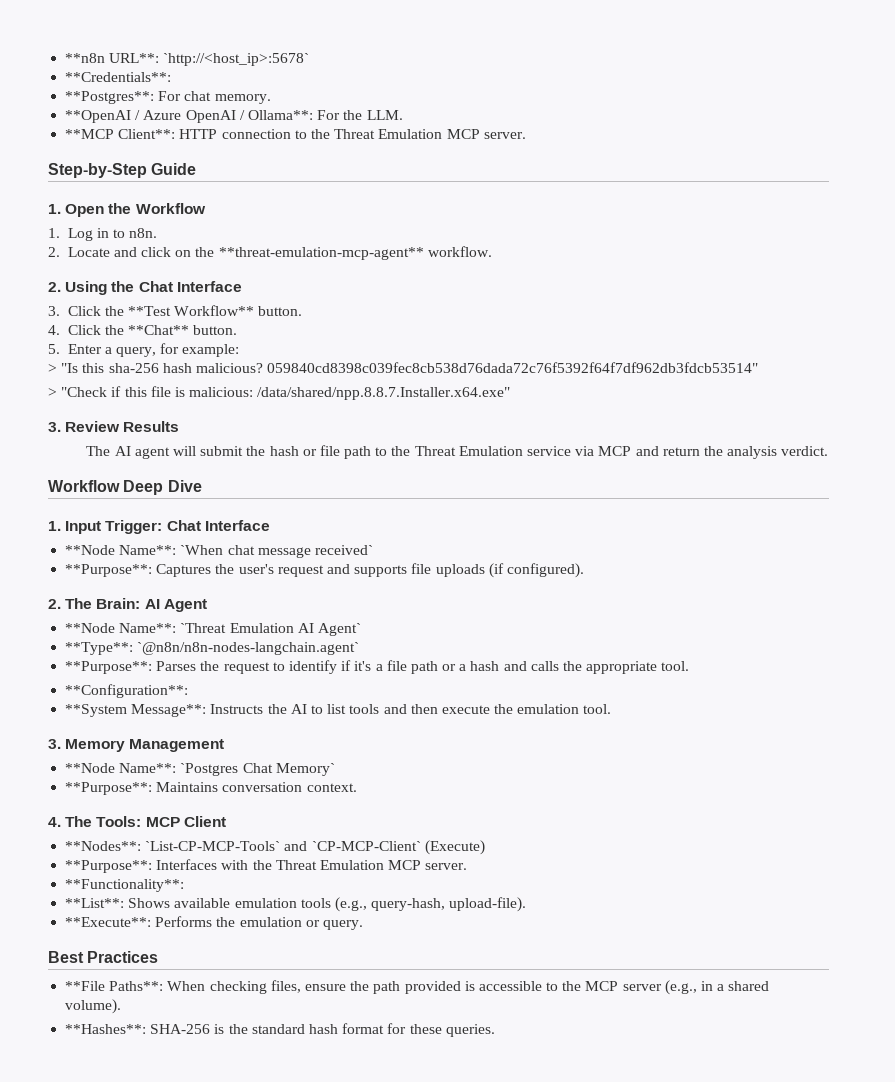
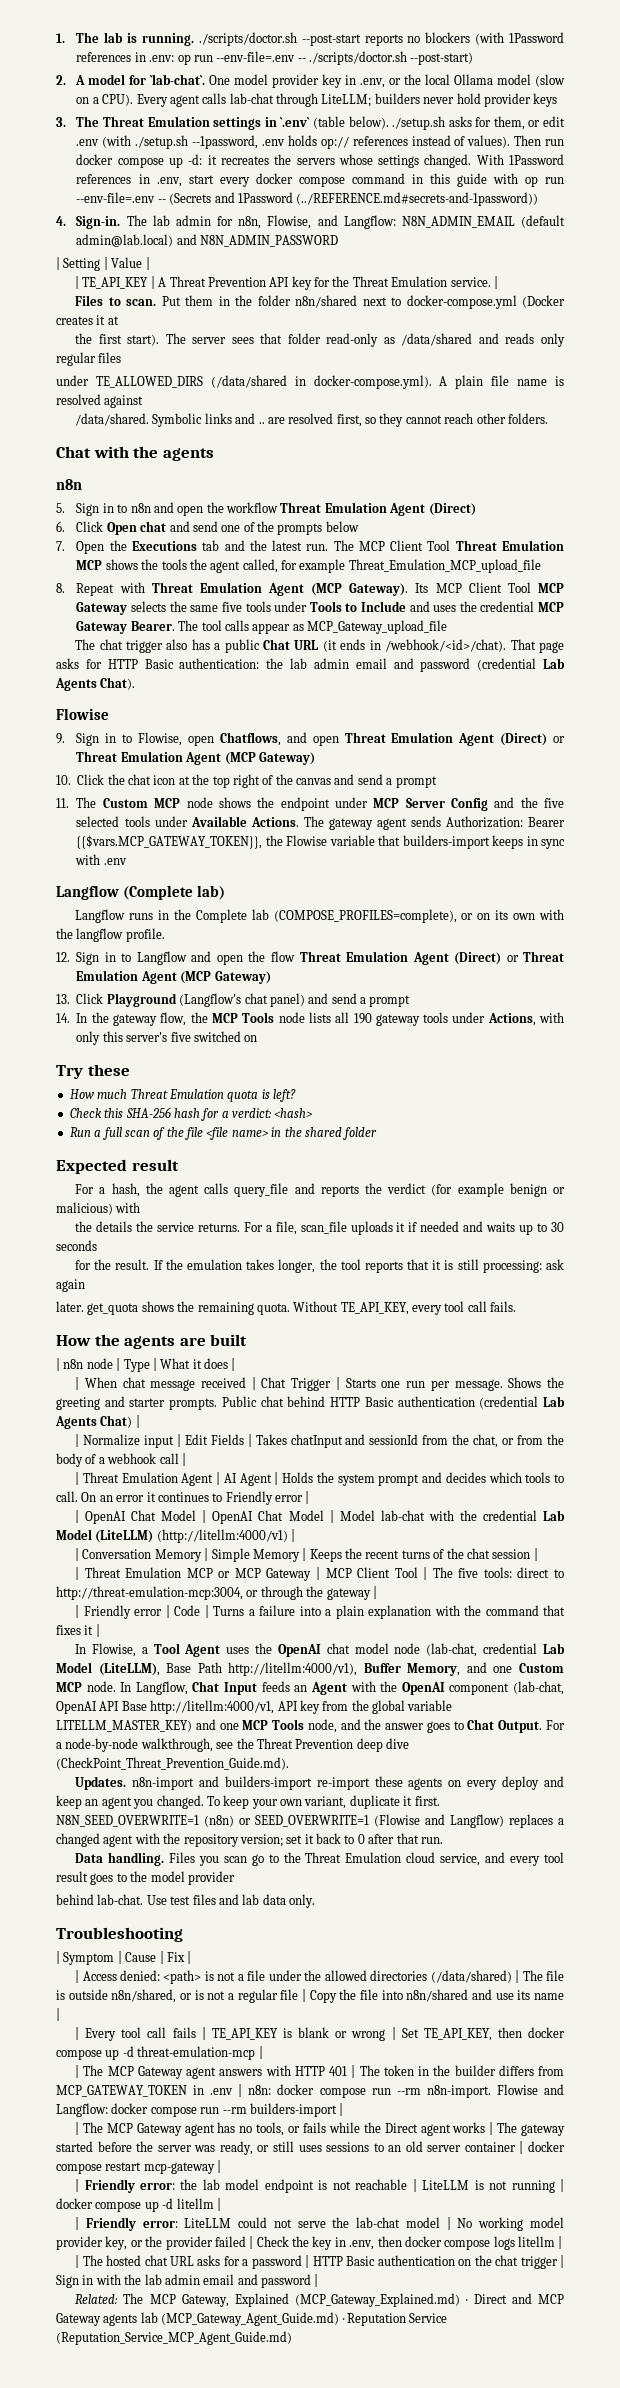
- **n8n URL**: `http://<host_ip>:5678`
- **Credentials**:
- **Postgres**: For chat memory.
- **OpenAI / Azure OpenAI / Ollama**: For the LLM.
- **MCP Client**: HTTP connection to the Threat Emulation MCP server.
- Step-by-Step Guide
- 1. Open the Workflow
- 1. Log in to n8n.
- 2. Locate and click on the **threat-emulation-mcp-agent** workflow.
- 2. Using the Chat Interface
- 3. Click the **Test Workflow** button.
- 4. Click the **Chat** button.
- 5. Enter a query, for example:
- > "Is this sha-256 hash malicious? 059840cd8398c039fec8cb538d76dada72c76f5392f64f7df962db3fdcb53514"
- > "Check if this file is malicious: /data/shared/npp.8.8.7.Installer.x64.exe"
- 3. Review Results
- The AI agent will submit the hash or file path to the Threat Emulation service via MCP and return the analysis verdict.
- Workflow Deep Dive
- 1. Input Trigger: Chat Interface
- **Node Name**: `When chat message received`
- **Purpose**: Captures the user's request and supports file uploads (if configured).
- 2. The Brain: AI Agent
- **Node Name**: `Threat Emulation AI Agent`
- **Type**: `@n8n/n8n-nodes-langchain.agent`
- **Purpose**: Parses the request to identify if it's a file path or a hash and calls the appropriate tool.
- **Configuration**:
- **System Message**: Instructs the AI to list tools and then execute the emulation tool.
- 3. Memory Management
- **Node Name**: `Postgres Chat Memory`
- **Purpose**: Maintains conversation context.
- 4. The Tools: MCP Client
- **Nodes**: `List-CP-MCP-Tools` and `CP-MCP-Client` (Execute)
- **Purpose**: Interfaces with the Threat Emulation MCP server.
- **Functionality**:
- **List**: Shows available emulation tools (e.g., query-hash, upload-file).
- **Execute**: Performs the emulation or query.
- Best Practices
- **File Paths**: When checking files, ensure the path provided is accessible to the MCP server (e.g., in a shared volume).
- **Hashes**: SHA-256 is the standard hash format for these queries.
+ 1. The lab is running. ./scripts/doctor.sh --post-start reports no blockers (with 1Password references in .env: op run --env-file=.env -- ./scripts/doctor.sh --post-start)
+ 2. A model for `lab-chat`. One model provider key in .env, or the local Ollama model (slow on a CPU). Every agent calls lab-chat through LiteLLM; builders never hold provider keys
+ 3. The Threat Emulation settings in `.env` (table below). ./setup.sh asks for them, or edit .env (with ./setup.sh --1password, .env holds op:// references instead of values). Then run docker compose up -d: it recreates the servers whose settings changed. With 1Password references in .env, start every docker compose command in this guide with op run --env-file=.env -- (Secrets and 1Password (../REFERENCE.md#secrets-and-1password))
+ 4. Sign-in. The lab admin for n8n, Flowise, and Langflow: N8N_ADMIN_EMAIL (default admin@lab.local) and N8N_ADMIN_PASSWORD
+ | Setting | Value |
+ | TE_API_KEY | A Threat Prevention API key for the Threat Emulation service. |
+ Files to scan. Put them in the folder n8n/shared next to docker-compose.yml (Docker creates it at
+ the first start). The server sees that folder read-only as /data/shared and reads only regular files
+ under TE_ALLOWED_DIRS (/data/shared in docker-compose.yml). A plain file name is resolved against
+ /data/shared. Symbolic links and .. are resolved first, so they cannot reach other folders.
+ Chat with the agents
+ n8n
+ 5. Sign in to n8n and open the workflow Threat Emulation Agent (Direct)
+ 6. Click Open chat and send one of the prompts below
+ 7. Open the Executions tab and the latest run. The MCP Client Tool Threat Emulation MCP shows the tools the agent called, for example Threat_Emulation_MCP_upload_file
+ 8. Repeat with Threat Emulation Agent (MCP Gateway). Its MCP Client Tool MCP Gateway selects the same five tools under Tools to Include and uses the credential MCP Gateway Bearer. The tool calls appear as MCP_Gateway_upload_file
+ The chat trigger also has a public Chat URL (it ends in /webhook/<id>/chat). That page asks for HTTP Basic authentication: the lab admin email and password (credential Lab Agents Chat).
+ Flowise
+ 9. Sign in to Flowise, open Chatflows, and open Threat Emulation Agent (Direct) or Threat Emulation Agent (MCP Gateway)
+ 10. Click the chat icon at the top right of the canvas and send a prompt
+ 11. The Custom MCP node shows the endpoint under MCP Server Config and the five selected tools under Available Actions. The gateway agent sends Authorization: Bearer {{$vars.MCP_GATEWAY_TOKEN}}, the Flowise variable that builders-import keeps in sync with .env
+ Langflow (Complete lab)
+ Langflow runs in the Complete lab (COMPOSE_PROFILES=complete), or on its own with the langflow profile.
+ 12. Sign in to Langflow and open the flow Threat Emulation Agent (Direct) or Threat Emulation Agent (MCP Gateway)
+ 13. Click Playground (Langflow's chat panel) and send a prompt
+ 14. In the gateway flow, the MCP Tools node lists all 190 gateway tools under Actions, with only this server's five switched on
+ Try these
+ How much Threat Emulation quota is left?
+ Check this SHA-256 hash for a verdict: <hash>
+ Run a full scan of the file <file name> in the shared folder
+ Expected result
+ For a hash, the agent calls query_file and reports the verdict (for example benign or malicious) with
+ the details the service returns. For a file, scan_file uploads it if needed and waits up to 30 seconds
+ for the result. If the emulation takes longer, the tool reports that it is still processing: ask again
+ later. get_quota shows the remaining quota. Without TE_API_KEY, every tool call fails.
+ How the agents are built
+ | n8n node | Type | What it does |
+ | When chat message received | Chat Trigger | Starts one run per message. Shows the greeting and starter prompts. Public chat behind HTTP Basic authentication (credential Lab Agents Chat) |
+ | Normalize input | Edit Fields | Takes chatInput and sessionId from the chat, or from the body of a webhook call |
+ | Threat Emulation Agent | AI Agent | Holds the system prompt and decides which tools to call. On an error it continues to Friendly error |
+ | OpenAI Chat Model | OpenAI Chat Model | Model lab-chat with the credential Lab Model (LiteLLM) (http://litellm:4000/v1) |
+ | Conversation Memory | Simple Memory | Keeps the recent turns of the chat session |
+ | Threat Emulation MCP or MCP Gateway | MCP Client Tool | The five tools: direct to http://threat-emulation-mcp:3004, or through the gateway |
+ | Friendly error | Code | Turns a failure into a plain explanation with the command that fixes it |
+ In Flowise, a Tool Agent uses the OpenAI chat model node (lab-chat, credential Lab Model (LiteLLM), Base Path http://litellm:4000/v1), Buffer Memory, and one Custom MCP node. In Langflow, Chat Input feeds an Agent with the OpenAI component (lab-chat, OpenAI API Base http://litellm:4000/v1, API key from the global variable LITELLM_MASTER_KEY) and one MCP Tools node, and the answer goes to Chat Output. For a node-by-node walkthrough, see the Threat Prevention deep dive (CheckPoint_Threat_Prevention_Guide.md).
+ Updates. n8n-import and builders-import re-import these agents on every deploy and keep an agent you changed. To keep your own variant, duplicate it first. N8N_SEED_OVERWRITE=1 (n8n) or SEED_OVERWRITE=1 (Flowise and Langflow) replaces a changed agent with the repository version; set it back to 0 after that run.
+ Data handling. Files you scan go to the Threat Emulation cloud service, and every tool result goes to the model provider
+ behind lab-chat. Use test files and lab data only.
+ Troubleshooting
+ | Symptom | Cause | Fix |
+ | Access denied: <path> is not a file under the allowed directories (/data/shared) | The file is outside n8n/shared, or is not a regular file | Copy the file into n8n/shared and use its name |
+ | Every tool call fails | TE_API_KEY is blank or wrong | Set TE_API_KEY, then docker compose up -d threat-emulation-mcp |
+ | The MCP Gateway agent answers with HTTP 401 | The token in the builder differs from MCP_GATEWAY_TOKEN in .env | n8n: docker compose run --rm n8n-import. Flowise and Langflow: docker compose run --rm builders-import |
+ | The MCP Gateway agent has no tools, or fails while the Direct agent works | The gateway started before the server was ready, or still uses sessions to an old server container | docker compose restart mcp-gateway |
+ | Friendly error: the lab model endpoint is not reachable | LiteLLM is not running | docker compose up -d litellm |
+ | Friendly error: LiteLLM could not serve the lab-chat model | No working model provider key, or the provider failed | Check the key in .env, then docker compose logs litellm |
+ | The hosted chat URL asks for a password | HTTP Basic authentication on the chat trigger | Sign in with the lab admin email and password |
+ Related: The MCP Gateway, Explained (MCP_Gateway_Explained.md) · Direct and MCP Gateway agents lab (MCP_Gateway_Agent_Guide.md) · Reputation Service (Reputation_Service_MCP_Agent_Guide.md)

